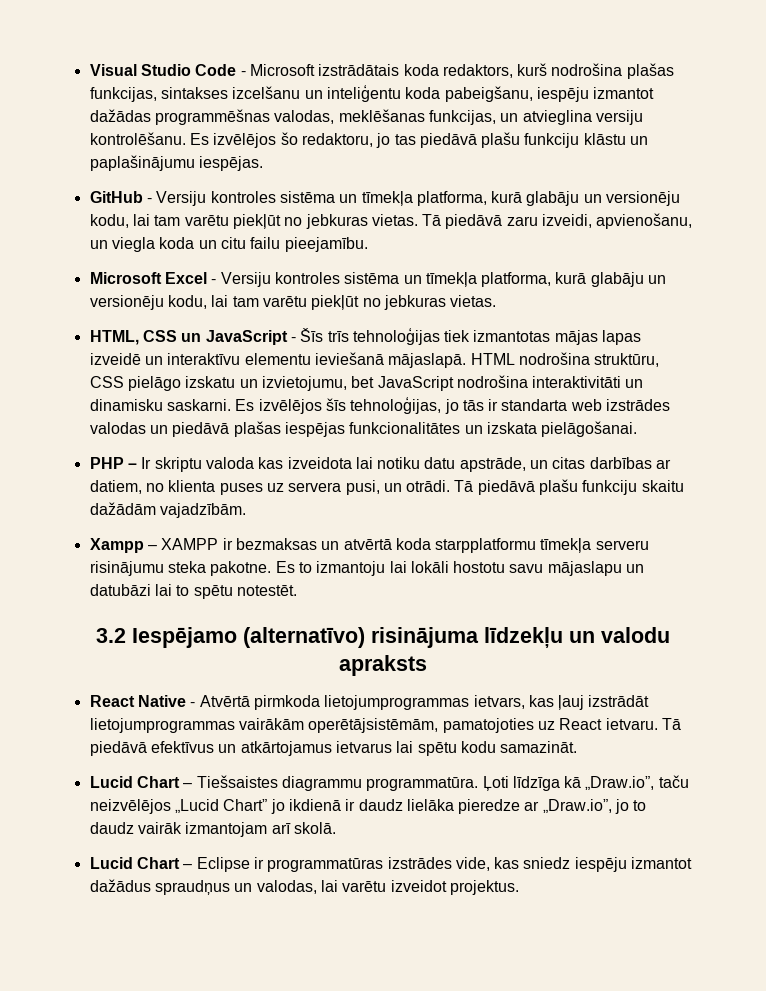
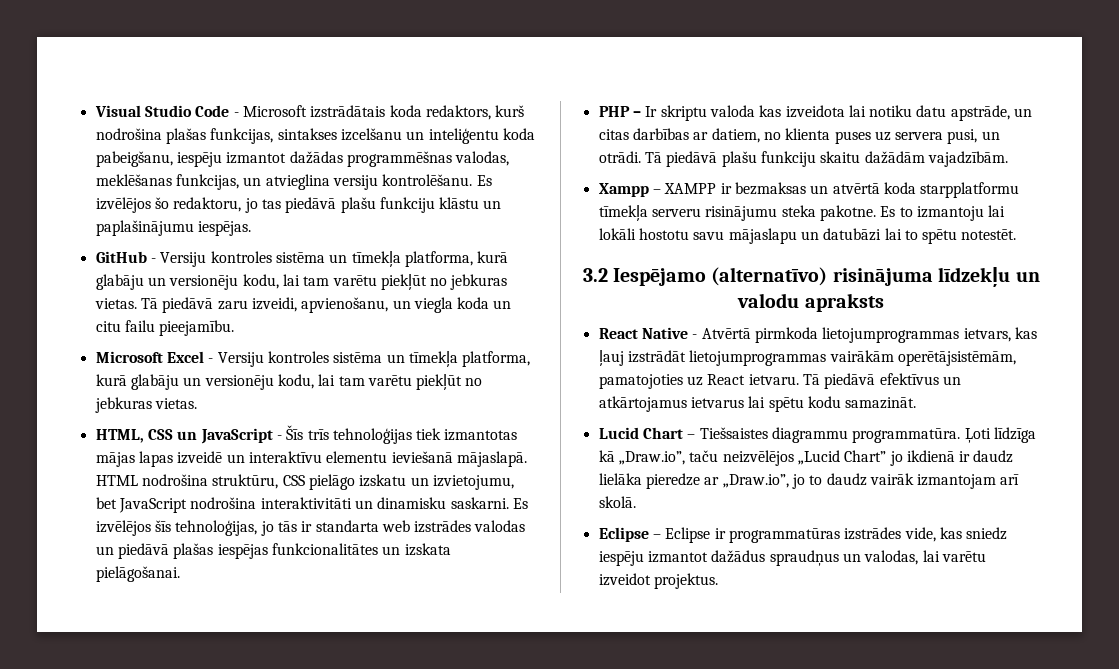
- Lucid Chart – Eclipse ir programmatūras izstrādes vide, kas sniedz iespēju izmantot dažādus spraudņus un valodas, lai varētu izveidot projektus.
+ Eclipse – Eclipse ir programmatūras izstrādes vide, kas sniedz iespēju izmantot dažādus spraudņus un valodas, lai varētu izveidot projektus.

